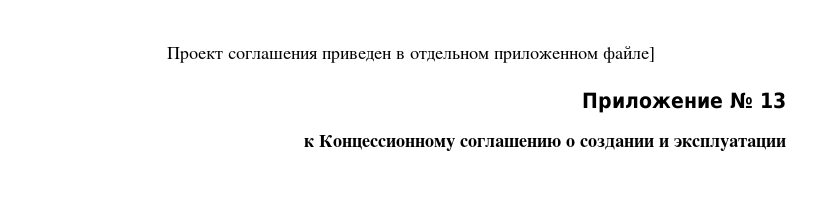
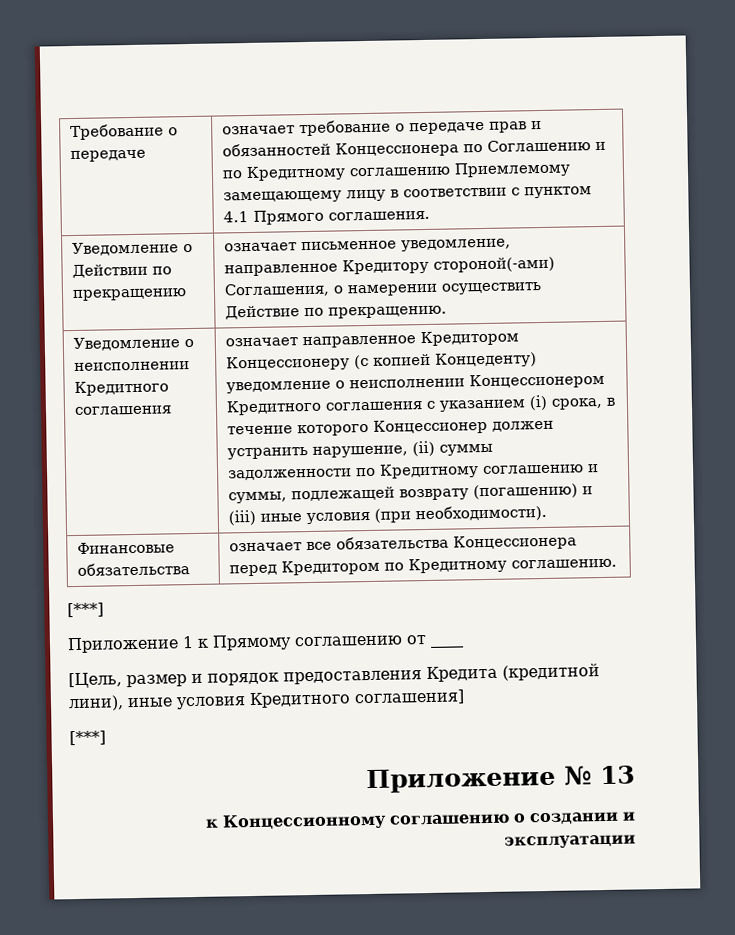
- Проект соглашения приведен в отдельном приложенном файле]
+ Требование о передаче | означает требование о передаче прав и обязанностей Концессионера по Соглашению и по Кредитному соглашению Приемлемому замещающему лицу в соответствии с пунктом 4.1 Прямого соглашения.
+ Уведомление о Действии по прекращению | означает письменное уведомление, направленное Кредитору стороной(-ами) Соглашения, о намерении осуществить Действие по прекращению.
+ Уведомление о неисполнении Кредитного соглашения | означает направленное Кредитором Концессионеру (с копией Концеденту) уведомление о неисполнении Концессионером Кредитного соглашения с указанием (i) срока, в течение которого Концессионер должен устранить нарушение, (ii) суммы задолженности по Кредитному соглашению и суммы, подлежащей возврату (погашению) и (iii) иные условия (при необходимости).
+ Финансовые обязательства | означает все обязательства Концессионера перед Кредитором по Кредитному соглашению.
+ [***]
+ Приложение 1 к Прямому соглашению от ____
+ [Цель, размер и порядок предоставления Кредита (кредитной лини), иные условия Кредитного соглашения]
+ [***]

